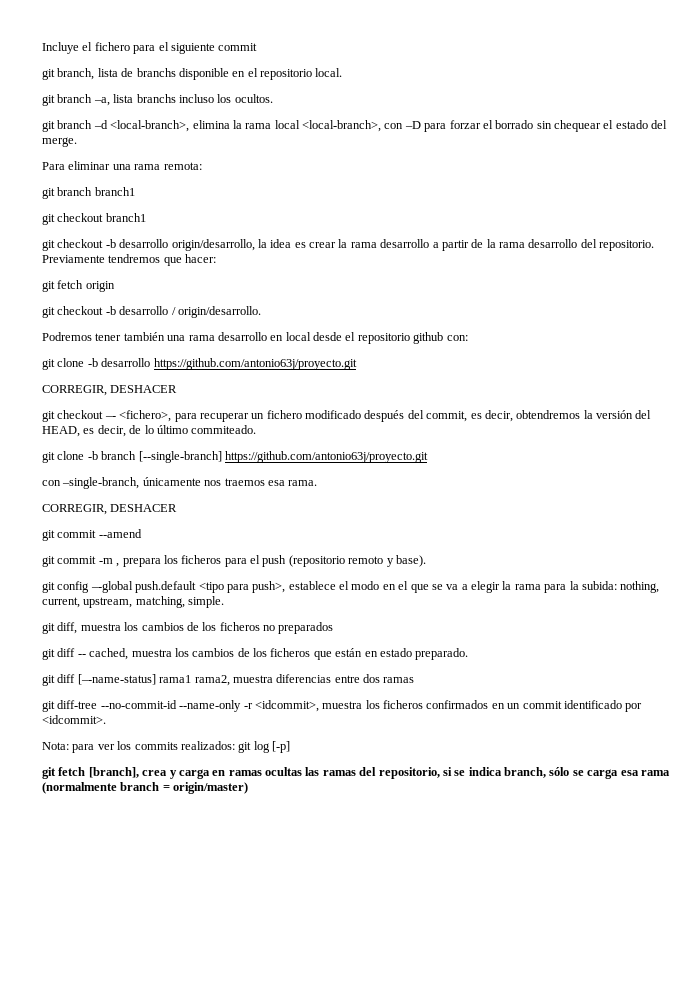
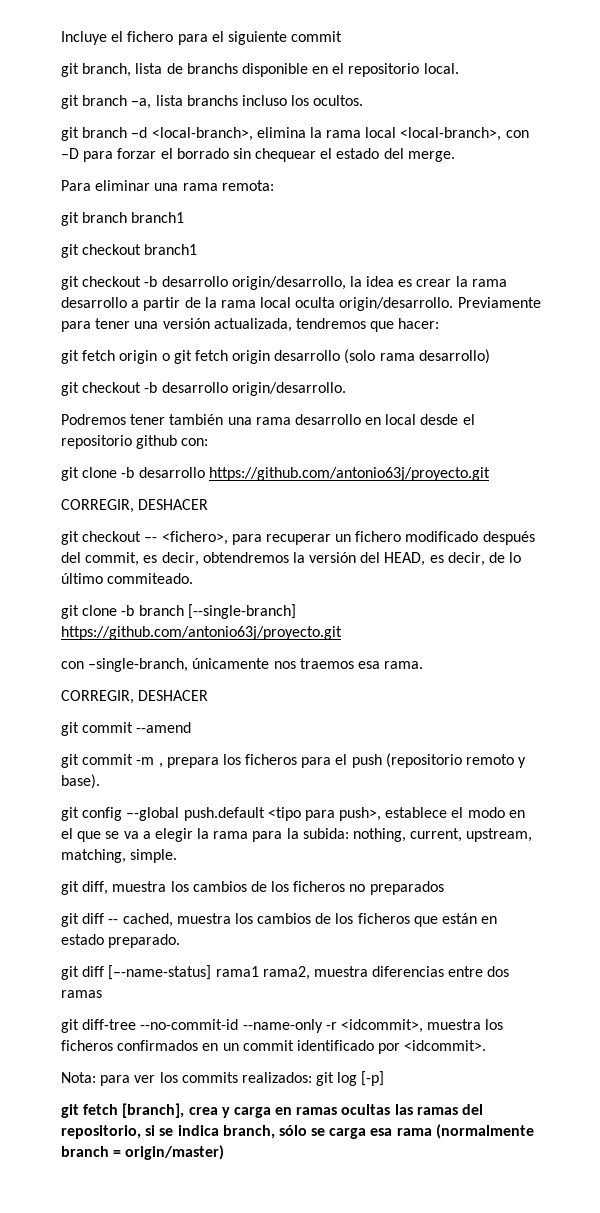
- git checkout -b desarrollo origin/desarrollo, la idea es crear la rama desarrollo a partir de la rama desarrollo del repositorio. Previamente tendremos que hacer:
+ git checkout -b desarrollo origin/desarrollo, la idea es crear la rama desarrollo a partir de la rama local oculta origin/desarrollo. Previamente para tener una versión actualizada, tendremos que hacer:
- git fetch origin
- git checkout -b desarrollo / origin/desarrollo.
+ git fetch origin o git fetch origin desarrollo (solo rama desarrollo)
+ git checkout -b desarrollo origin/desarrollo.

